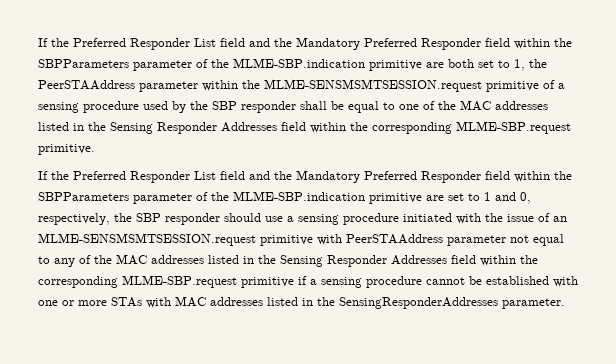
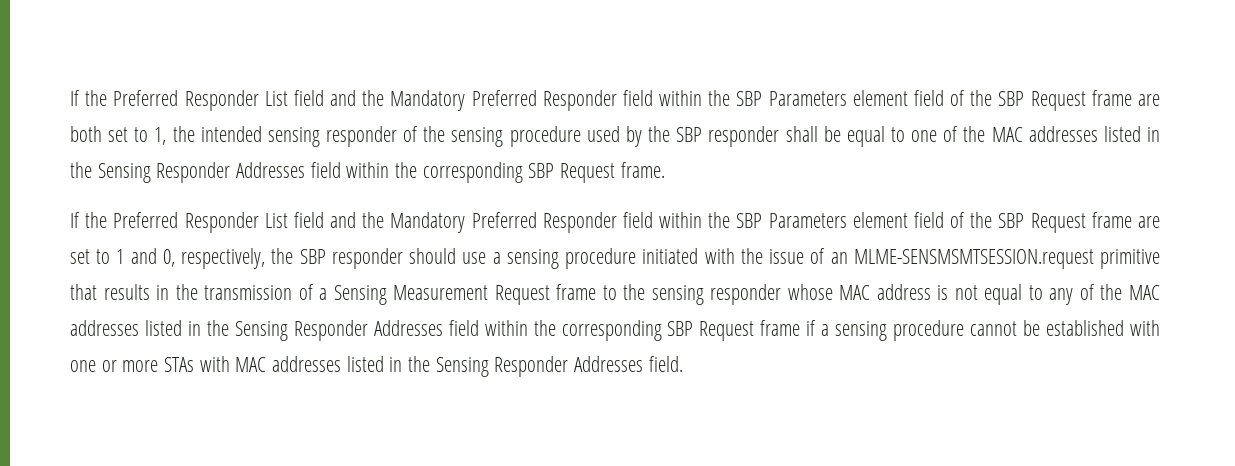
- If the Preferred Responder List field and the Mandatory Preferred Responder field within the SBPParameters parameter of the MLME-SBP.indication primitive are both set to 1, the PeerSTAAddress parameter within the MLME-SENSMSMTSESSION.request primitive of a sensing procedure used by the SBP responder shall be equal to one of the MAC addresses listed in the Sensing Responder Addresses field within the corresponding MLME-SBP.request primitive.
+ If the Preferred Responder List field and the Mandatory Preferred Responder field within the SBP Parameters element field of the SBP Request frame are both set to 1, the intended sensing responder of the sensing procedure used by the SBP responder shall be equal to one of the MAC addresses listed in the Sensing Responder Addresses field within the corresponding SBP Request frame.
- If the Preferred Responder List field and the Mandatory Preferred Responder field within the SBPParameters parameter of the MLME-SBP.indication primitive are set to 1 and 0, respectively, the SBP responder should use a sensing procedure initiated with the issue of an MLME-SENSMSMTSESSION.request primitive with PeerSTAAddress parameter not equal to any of the MAC addresses listed in the Sensing Responder Addresses field within the corresponding MLME-SBP.request primitive if a sensing procedure cannot be established with one or more STAs with MAC addresses listed in the SensingResponderAddresses parameter.
+ If the Preferred Responder List field and the Mandatory Preferred Responder field within the SBP Parameters element field of the SBP Request frame are set to 1 and 0, respectively, the SBP responder should use a sensing procedure initiated with the issue of an MLME-SENSMSMTSESSION.request primitive that results in the transmission of a Sensing Measurement Request frame to the sensing responder whose MAC address is not equal to any of the MAC addresses listed in the Sensing Responder Addresses field within the corresponding SBP Request frame if a sensing procedure cannot be established with one or more STAs with MAC addresses listed in the Sensing Responder Addresses field.

